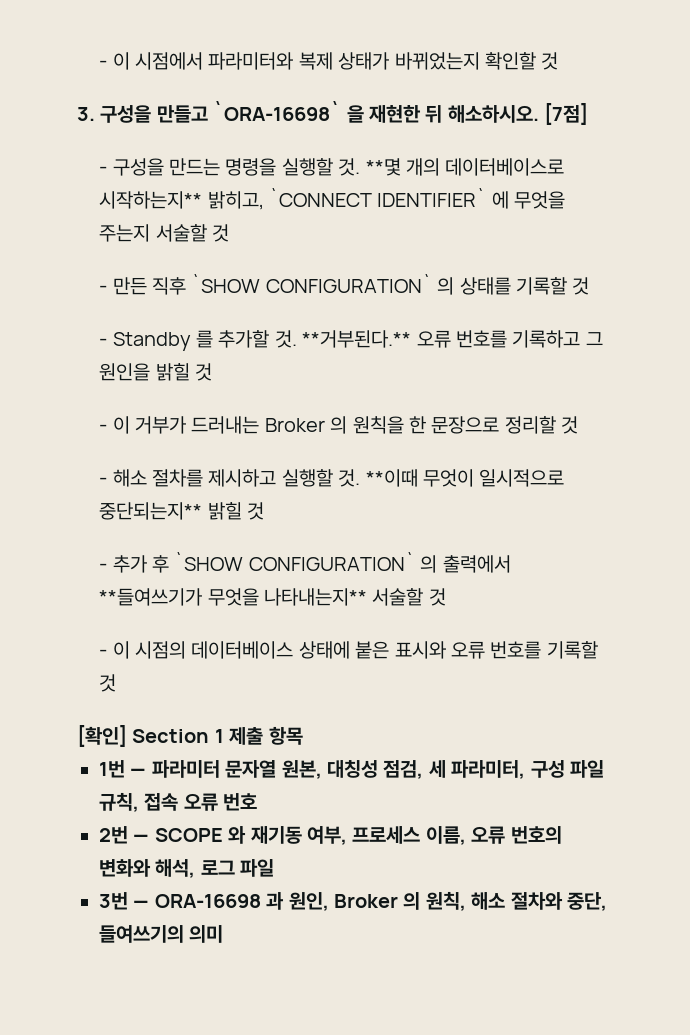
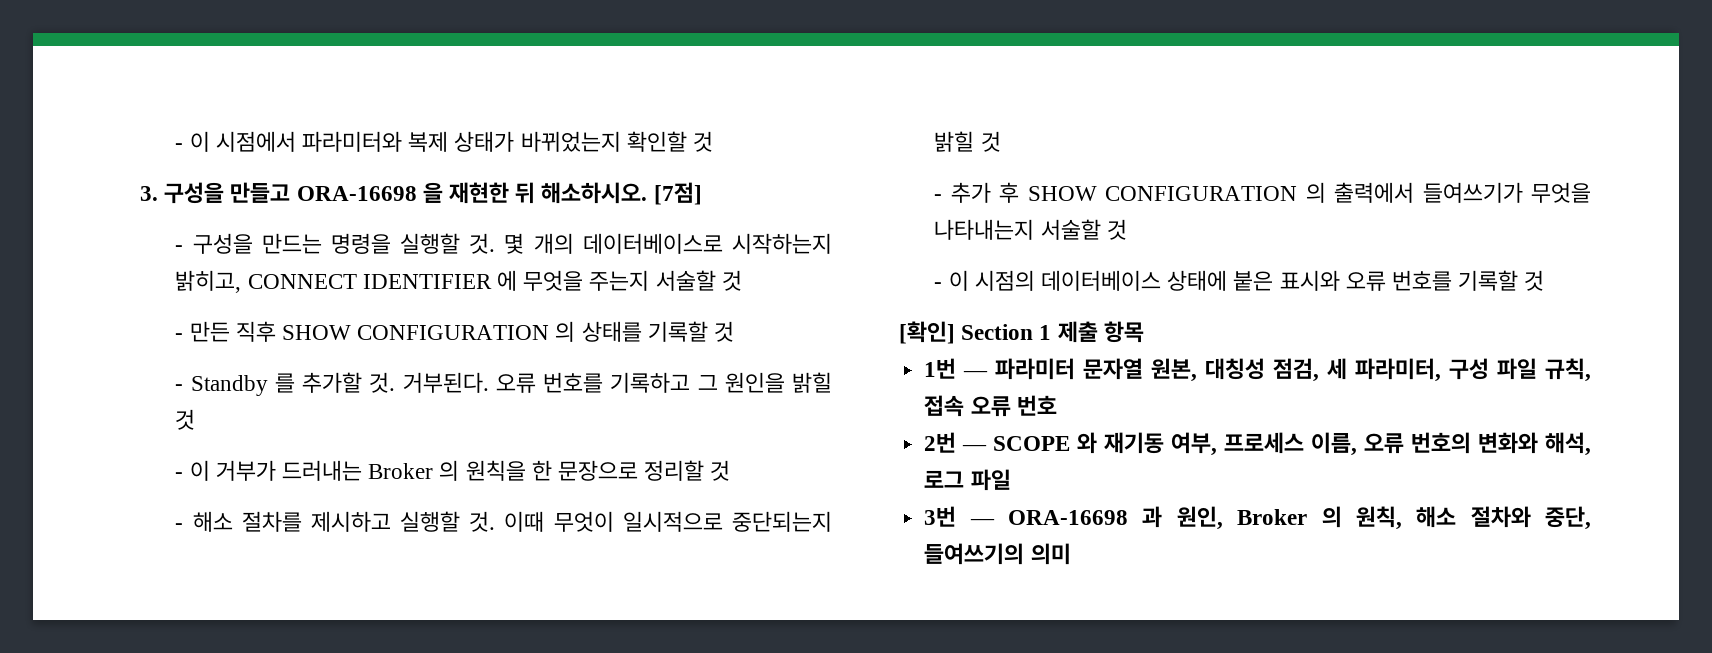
- 3. 구성을 만들고 `ORA-16698` 을 재현한 뒤 해소하시오.
+ 3. 구성을 만들고 ORA-16698 을 재현한 뒤 해소하시오.
- **몇 개의 데이터베이스로 시작하는지** 밝히고, `CONNECT IDENTIFIER` 에 무엇을 주는지 서술할 것
+ 몇 개의 데이터베이스로 시작하는지 밝히고, CONNECT IDENTIFIER 에 무엇을 주는지 서술할 것
- - 만든 직후 `SHOW CONFIGURATION` 의 상태를 기록할 것
+ - 만든 직후 SHOW CONFIGURATION 의 상태를 기록할 것
- **거부된다.** 오류 번호를 기록하고 그 원인을 밝힐 것
+ 거부된다. 오류 번호를 기록하고 그 원인을 밝힐 것
- **이때 무엇이 일시적으로 중단되는지** 밝힐 것
+ 이때 무엇이 일시적으로 중단되는지 밝힐 것
- - 추가 후 `SHOW CONFIGURATION` 의 출력에서 **들여쓰기가 무엇을 나타내는지** 서술할 것
+ - 추가 후 SHOW CONFIGURATION 의 출력에서 들여쓰기가 무엇을 나타내는지 서술할 것

